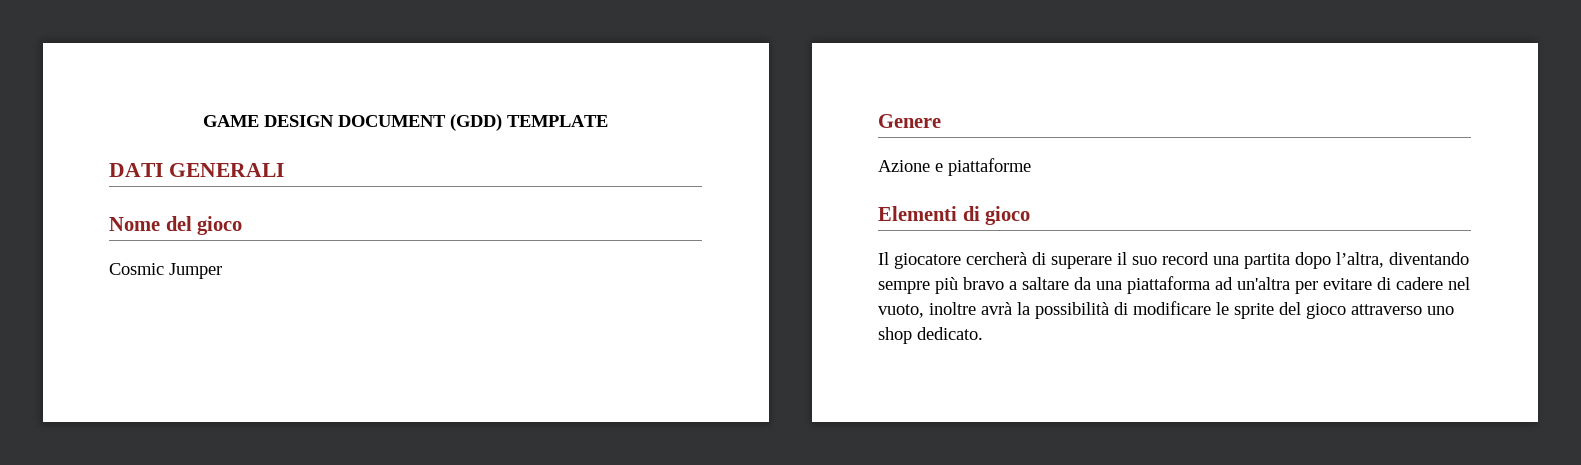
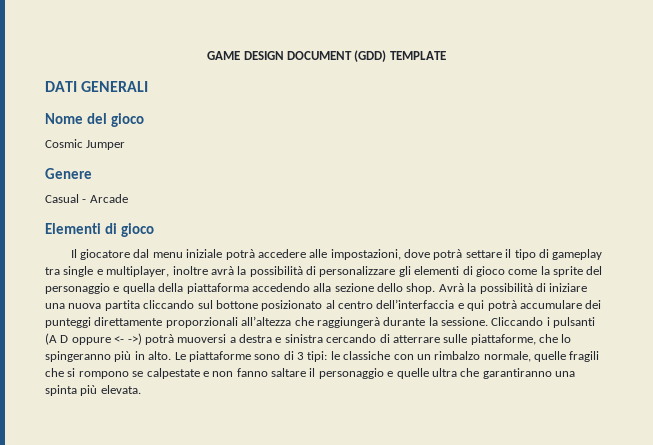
- Azione e piattaforme
+ Casual - Arcade
- Il giocatore cercherà di superare il suo record una partita dopo l’altra, diventando sempre più bravo a saltare da una piattaforma ad un'altra per evitare di cadere nel vuoto, inoltre avrà la possibilità di modificare le sprite del gioco attraverso uno shop dedicato.
+ Il giocatore dal menu iniziale potrà accedere alle impostazioni, dove potrà settare il tipo di gameplay tra single e multiplayer, inoltre avrà la possibilità di personalizzare gli elementi di gioco come la sprite del personaggio e quella della piattaforma accedendo alla sezione dello shop. Avrà la possibilità di iniziare una nuova partita cliccando sul bottone posizionato al centro dell’interfaccia e qui potrà accumulare dei punteggi direttamente proporzionali all’altezza che raggiungerà durante la sessione. Cliccando i pulsanti (A D oppure <- ->) potrà muoversi a destra e sinistra cercando di atterrare sulle piattaforme, che lo spingeranno più in alto. Le piattaforme sono di 3 tipi: le classiche con un rimbalzo normale, quelle fragili che si rompono se calpestate e non fanno saltare il personaggio e quelle ultra che garantiranno una spinta più elevata.

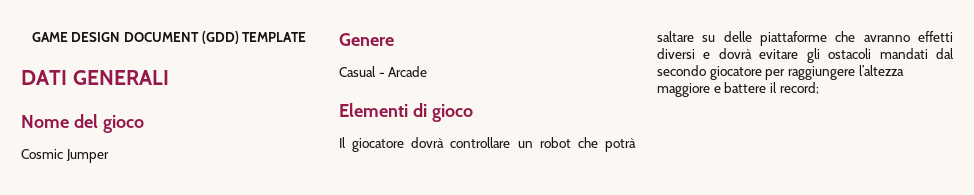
- Il giocatore dal menu iniziale potrà accedere alle impostazioni, dove potrà settare il tipo di gameplay tra single e multiplayer, inoltre avrà la possibilità di personalizzare gli elementi di gioco come la sprite del personaggio e quella della piattaforma accedendo alla sezione dello shop. Avrà la possibilità di iniziare una nuova partita cliccando sul bottone posizionato al centro dell’interfaccia e qui potrà accumulare dei punteggi direttamente proporzionali all’altezza che raggiungerà durante la sessione. Cliccando i pulsanti (A D oppure <- ->) potrà muoversi a destra e sinistra cercando di atterrare sulle piattaforme, che lo spingeranno più in alto. Le piattaforme sono di 3 tipi: le classiche con un rimbalzo normale, quelle fragili che si rompono se calpestate e non fanno saltare il personaggio e quelle ultra che garantiranno una spinta più elevata.
+ Il giocatore dovrà controllare un robot che potrà saltare su delle piattaforme che avranno effetti diversi e dovrà evitare gli ostacoli mandati dal secondo giocatore per raggiungere l’altezza maggiore e battere il record;

